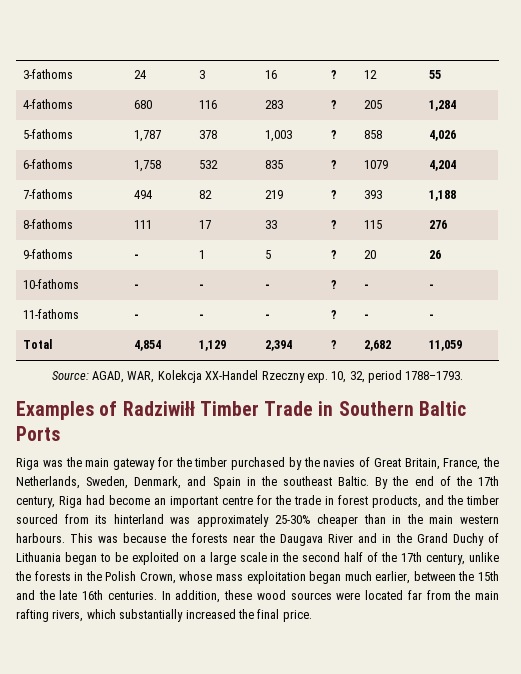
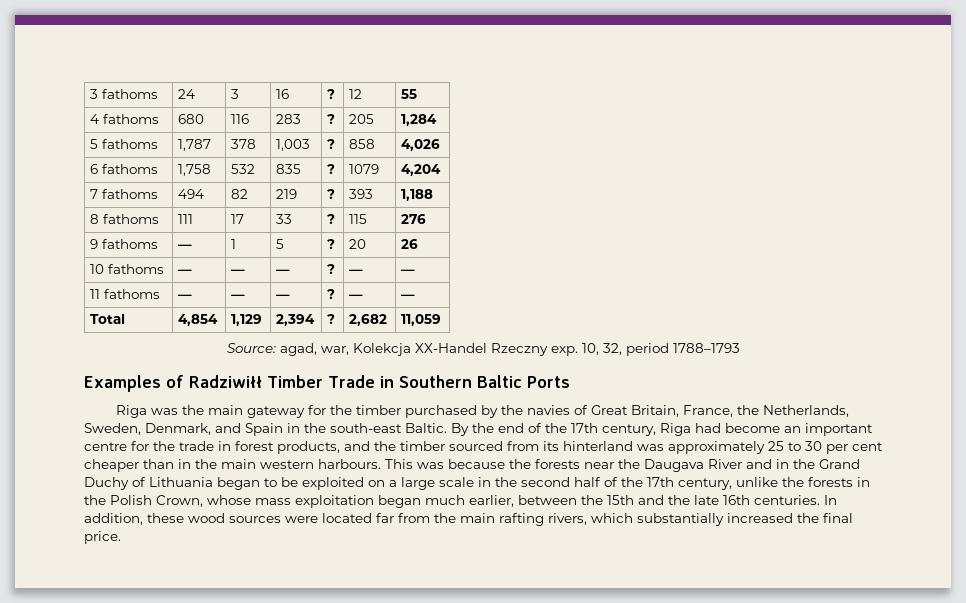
- 3-fathoms | 24 | 3 | 16 | ? | 12 | 55
+ 3 fathoms | 24 | 3 | 16 | ? | 12 | 55
- 4-fathoms | 680 | 116 | 283 | ? | 205 | 1,284
+ 4 fathoms | 680 | 116 | 283 | ? | 205 | 1,284
- 5-fathoms | 1,787 | 378 | 1,003 | ? | 858 | 4,026
+ 5 fathoms | 1,787 | 378 | 1,003 | ? | 858 | 4,026
- 6-fathoms | 1,758 | 532 | 835 | ? | 1079 | 4,204
+ 6 fathoms | 1,758 | 532 | 835 | ? | 1079 | 4,204
- 7-fathoms | 494 | 82 | 219 | ? | 393 | 1,188
+ 7 fathoms | 494 | 82 | 219 | ? | 393 | 1,188
- 8-fathoms | 111 | 17 | 33 | ? | 115 | 276
+ 8 fathoms | 111 | 17 | 33 | ? | 115 | 276
- 9-fathoms | - | 1 | 5 | ? | 20 | 26
+ 9 fathoms | — | 1 | 5 | ? | 20 | 26
- 10-fathoms | - | - | - | ? | - | -
- 11-fathoms | - | - | - | ? | - | -
+ 10 fathoms | — | — | — | ? | — | —
+ 11 fathoms | — | — | — | ? | — | —
- Source: AGAD, WAR, Kolekcja XX-Handel Rzeczny exp.
+ Source: agad, war, Kolekcja XX-Handel Rzeczny exp.
- 10, 32, period 1788–1793.
+ 10, 32, period 1788–1793
- Riga was the main gateway for the timber purchased by the navies of Great Britain, France, the Netherlands, Sweden, Denmark, and Spain in the southeast Baltic.
+ Riga was the main gateway for the timber purchased by the navies of Great Britain, France, the Netherlands, Sweden, Denmark, and Spain in the south-east Baltic.
- By the end of the 17th century, Riga had become an important centre for the trade in forest products, and the timber sourced from its hinterland was approximately 25-30% cheaper than in the main western harbours.
+ By the end of the 17th century, Riga had become an important centre for the trade in forest products, and the timber sourced from its hinterland was approximately 25 to 30 per cent cheaper than in the main western harbours.

